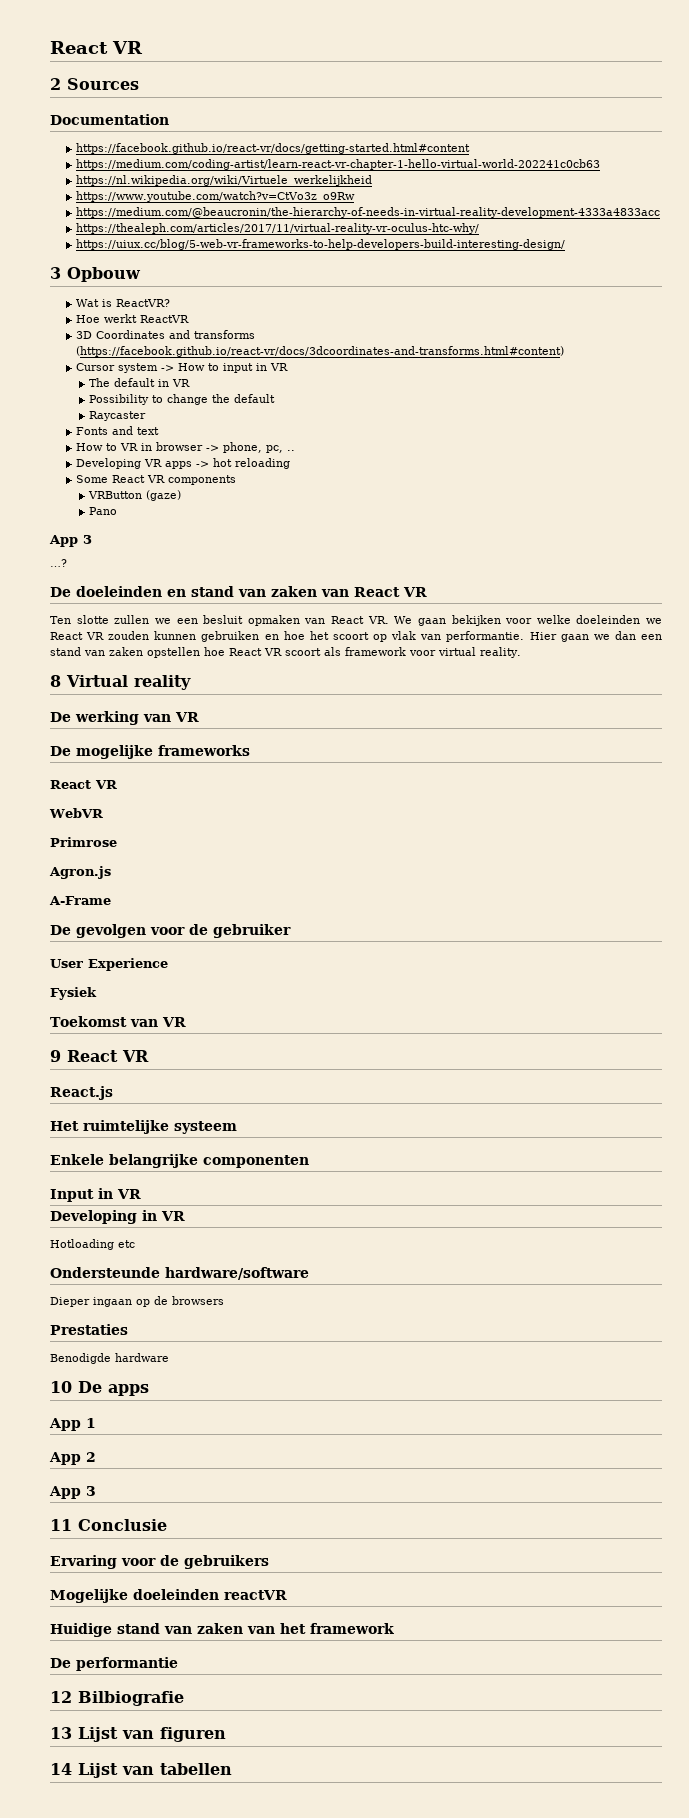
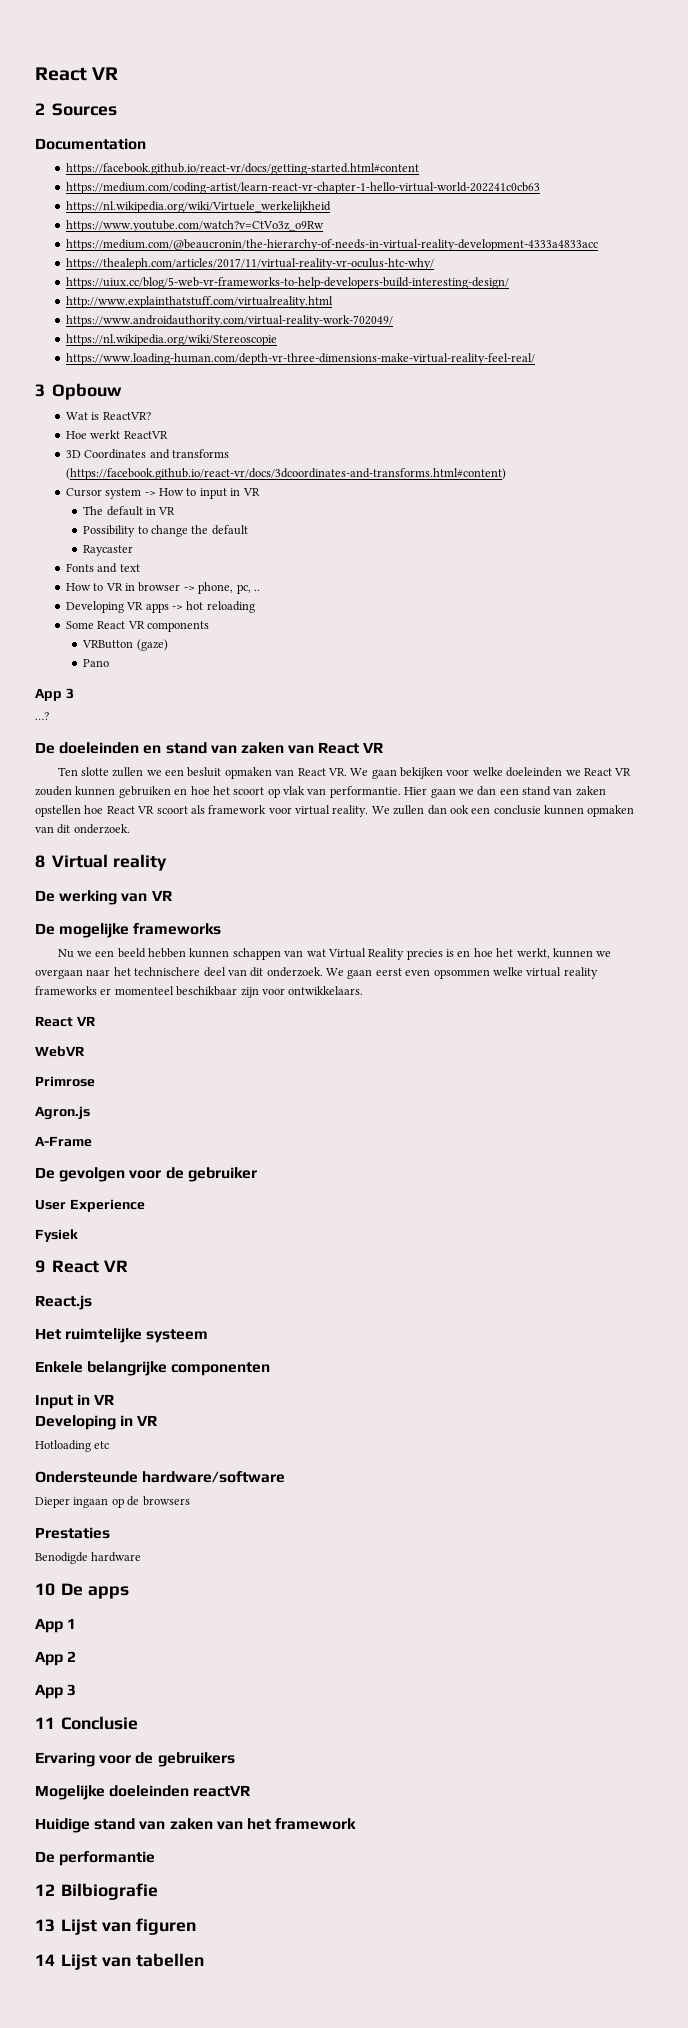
+ http://www.explainthatstuff.com/virtualreality.html
+ https://www.androidauthority.com/virtual-reality-work-702049/
+ https://nl.wikipedia.org/wiki/Stereoscopie
+ https://www.loading-human.com/depth-vr-three-dimensions-make-virtual-reality-feel-real/
+ We zullen dan ook een conclusie kunnen opmaken van dit onderzoek.
+ Nu we een beeld hebben kunnen schappen van wat Virtual Reality precies is en hoe het werkt, kunnen we overgaan naar het technischere deel van dit onderzoek. We gaan eerst even opsommen welke virtual reality frameworks er momenteel beschikbaar zijn voor ontwikkelaars.
- Toekomst van VR

